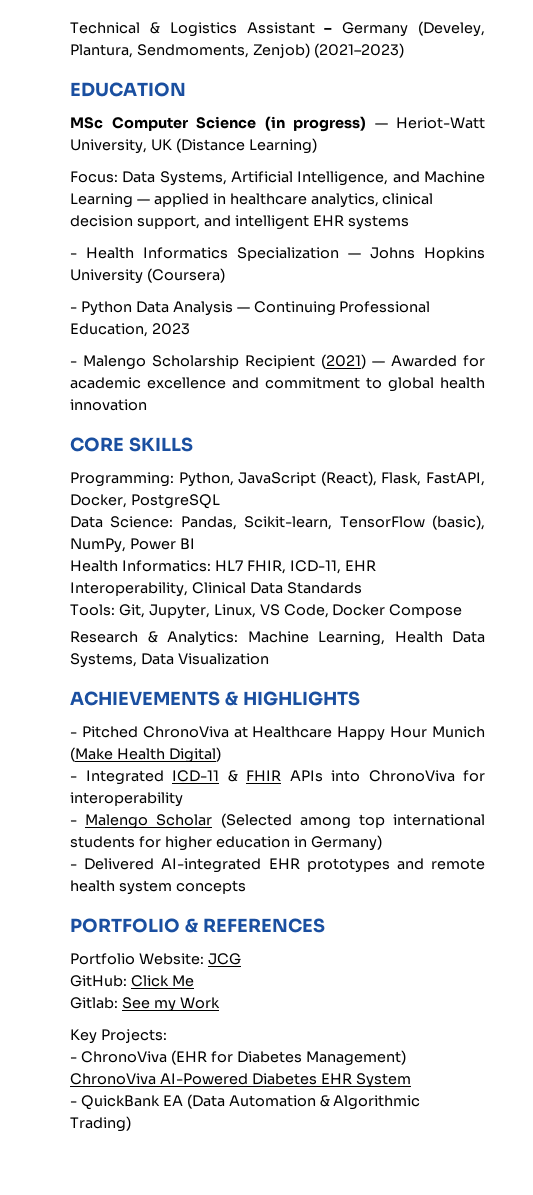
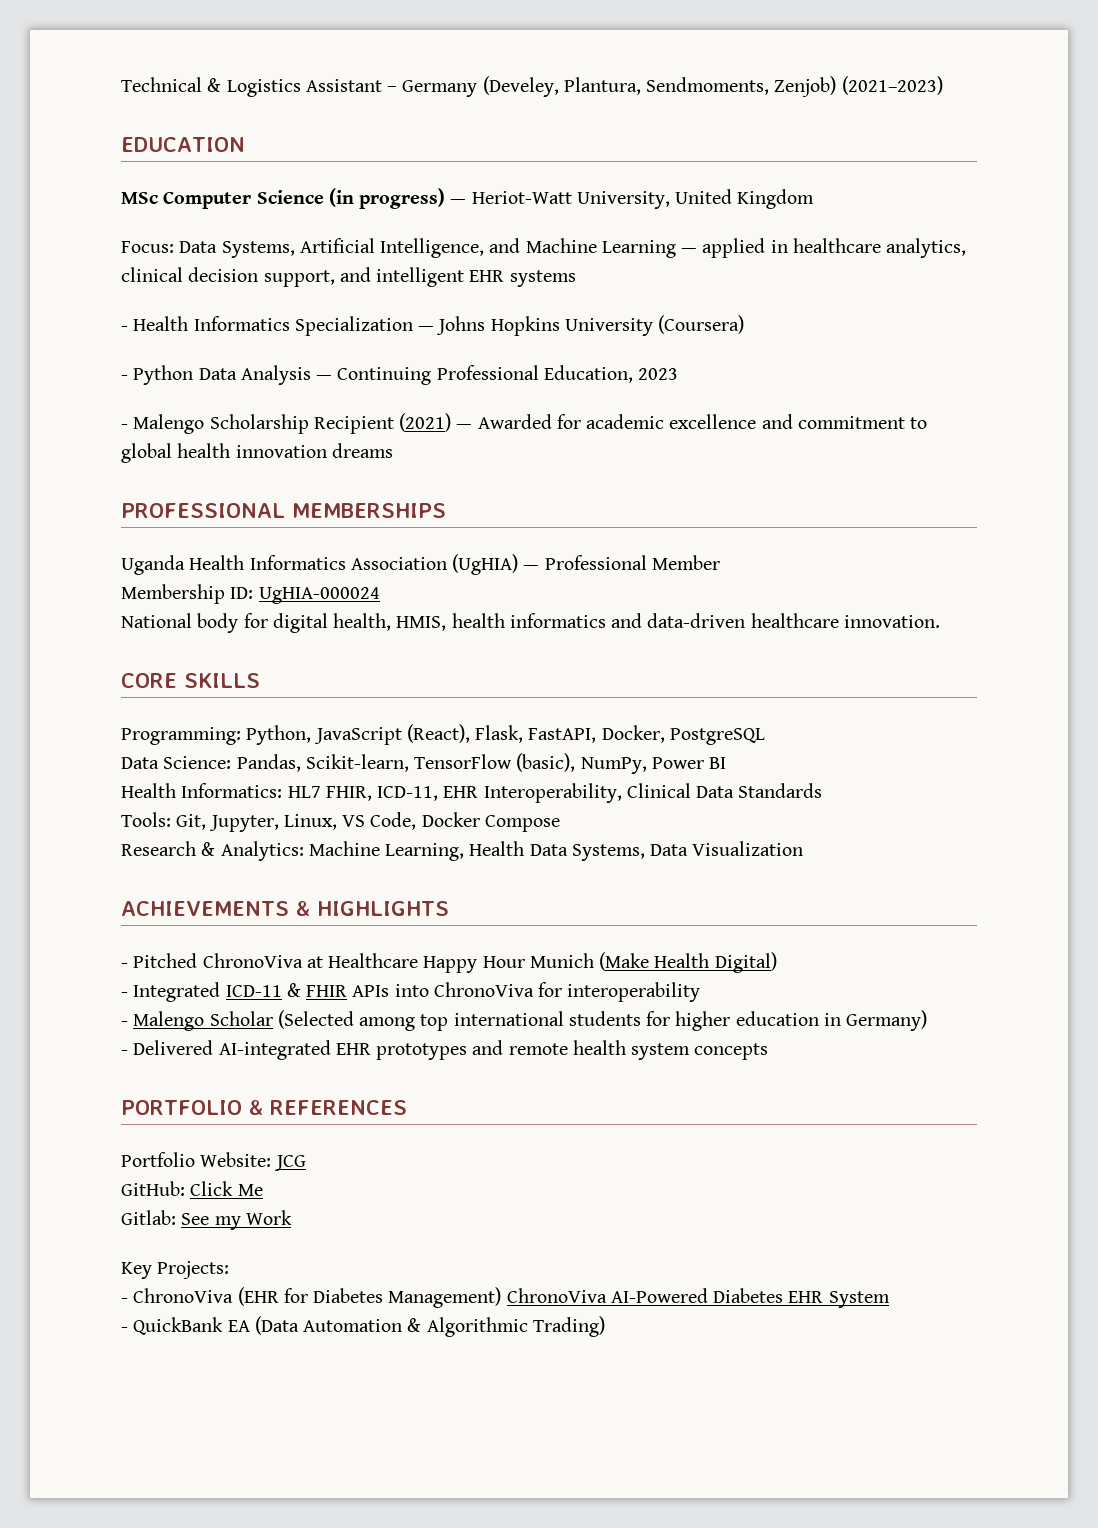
- MSc Computer Science (in progress) — Heriot-Watt University, UK (Distance Learning)
+ MSc Computer Science (in progress) — Heriot-Watt University, United Kingdom
- - Malengo Scholarship Recipient (2021) — Awarded for academic excellence and commitment to global health innovation
+ - Malengo Scholarship Recipient (2021) — Awarded for academic excellence and commitment to global health innovation dreams
+ PROFESSIONAL MEMBERSHIPS
+ Uganda Health Informatics Association (UgHIA) — Professional Member
+ Membership ID: UgHIA-000024
+ National body for digital health, HMIS, health informatics and data-driven healthcare innovation.

